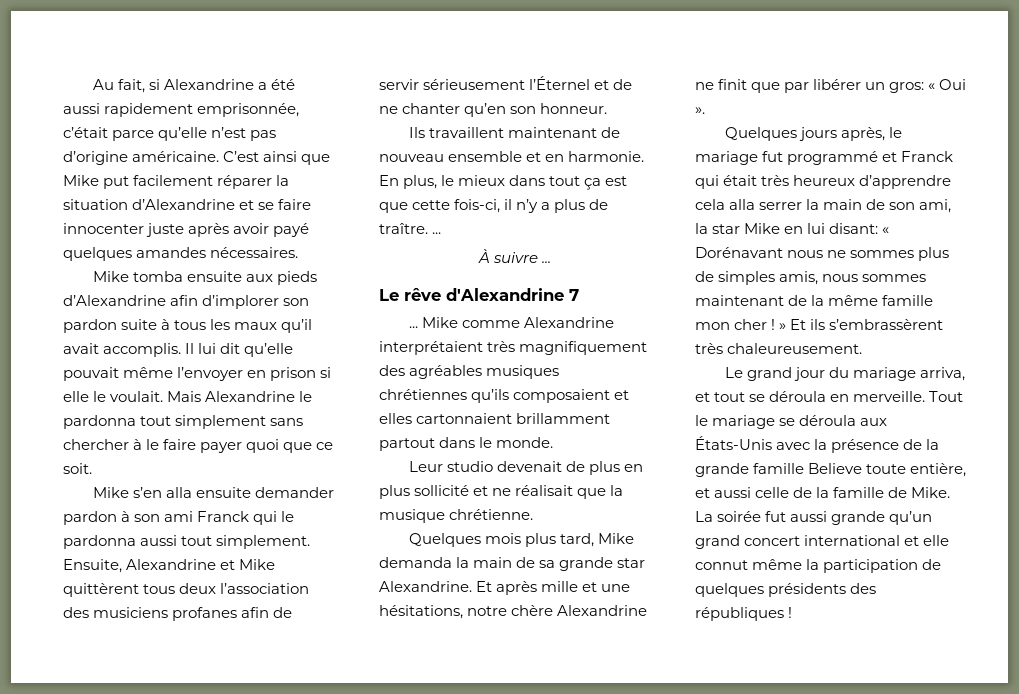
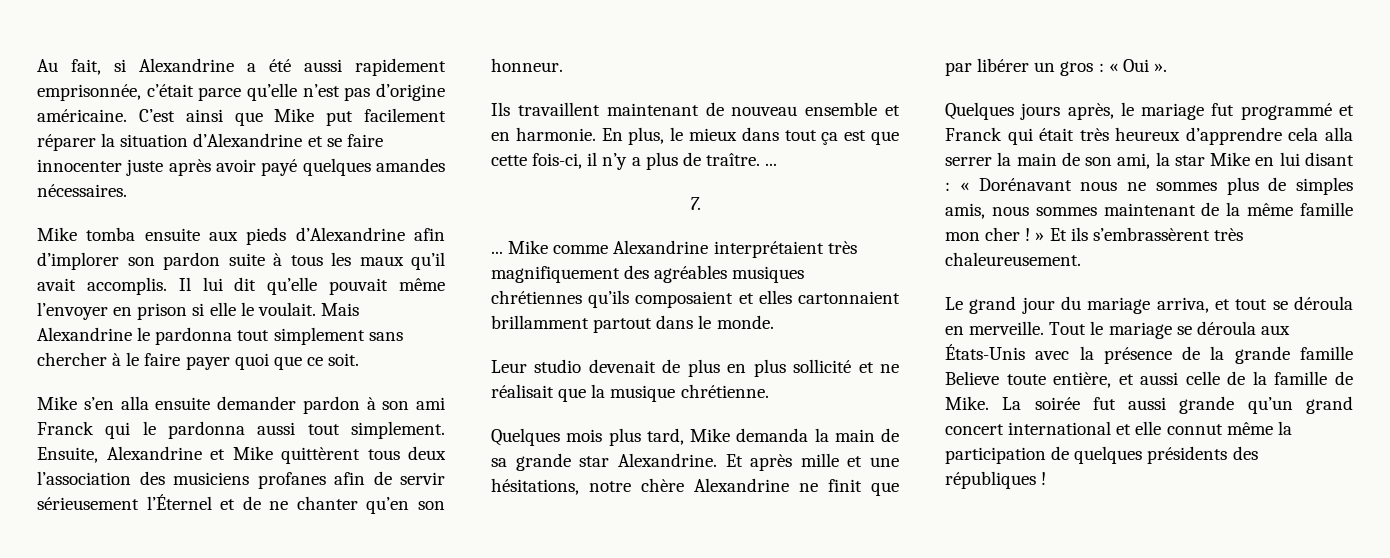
- À suivre ...
- Le rêve d'Alexandrine 7
+ 7.
- Et après mille et une hésitations, notre chère Alexandrine ne finit que par libérer un gros: « Oui ».
+ Et après mille et une hésitations, notre chère Alexandrine ne finit que par libérer un gros : « Oui ».
- Quelques jours après, le mariage fut programmé et Franck qui était très heureux d’apprendre cela alla serrer la main de son ami, la star Mike en lui disant: « Dorénavant nous ne sommes plus de simples amis, nous sommes maintenant de la même famille mon cher ! » Et ils s’embrassèrent très chaleureusement.
+ Quelques jours après, le mariage fut programmé et Franck qui était très heureux d’apprendre cela alla serrer la main de son ami, la star Mike en lui disant : « Dorénavant nous ne sommes plus de simples amis, nous sommes maintenant de la même famille mon cher ! » Et ils s’embrassèrent très chaleureusement.

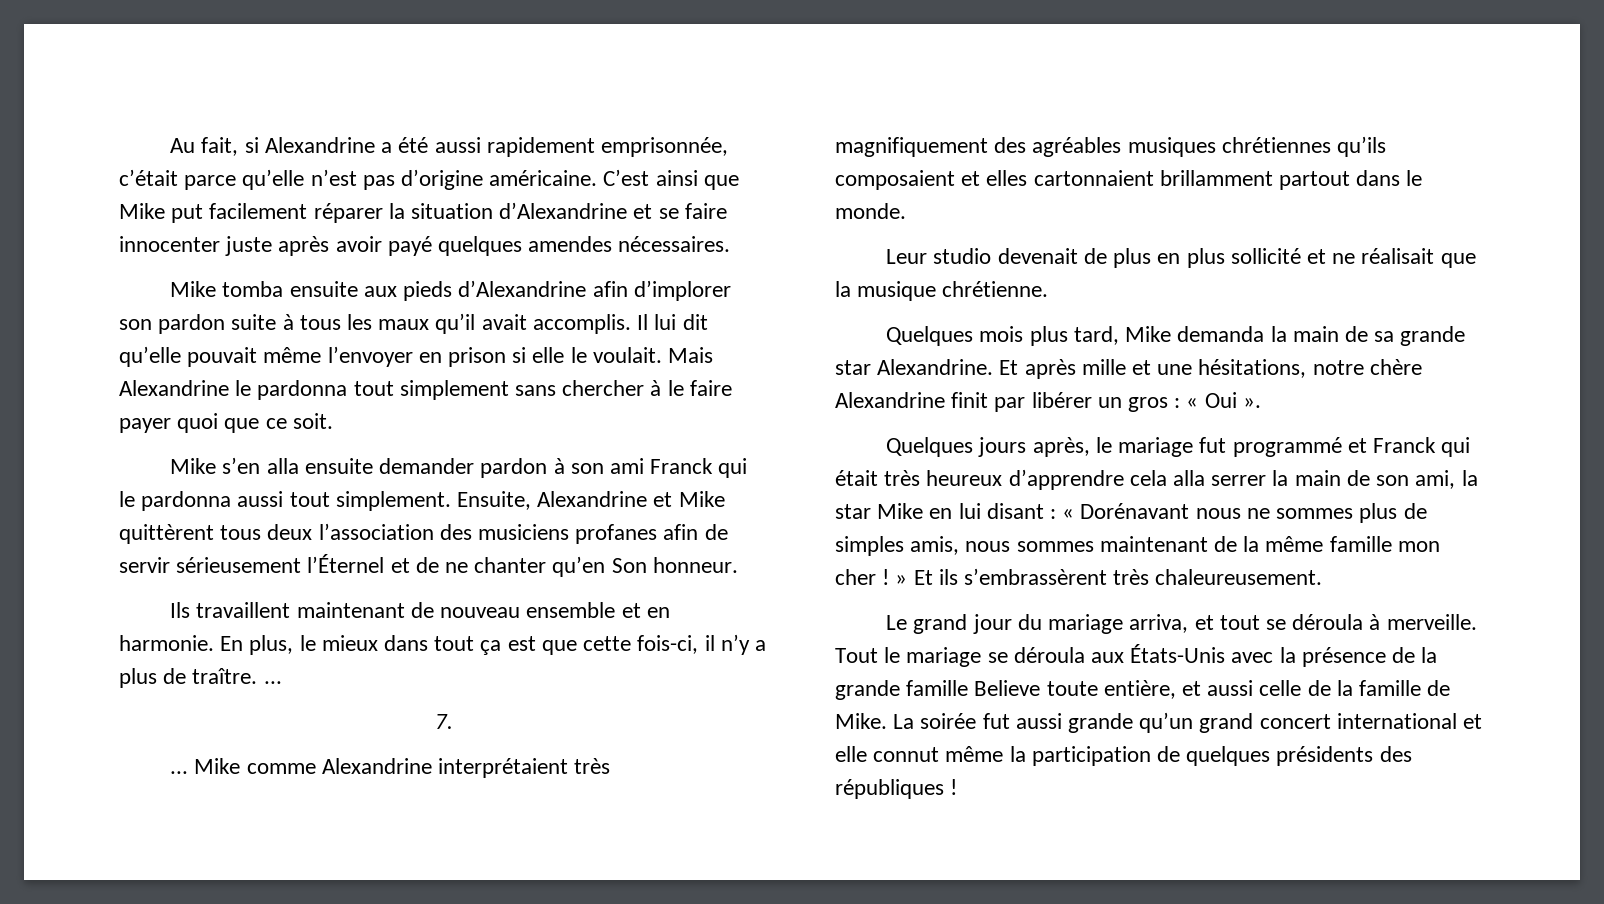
- C’est ainsi que Mike put facilement réparer la situation d’Alexandrine et se faire innocenter juste après avoir payé quelques amandes nécessaires.
+ C’est ainsi que Mike put facilement réparer la situation d’Alexandrine et se faire innocenter juste après avoir payé quelques amendes nécessaires.
- Ensuite, Alexandrine et Mike quittèrent tous deux l’association des musiciens profanes afin de servir sérieusement l’Éternel et de ne chanter qu’en son honneur.
+ Ensuite, Alexandrine et Mike quittèrent tous deux l’association des musiciens profanes afin de servir sérieusement l’Éternel et de ne chanter qu’en Son honneur.
- Et après mille et une hésitations, notre chère Alexandrine ne finit que par libérer un gros : « Oui ».
+ Et après mille et une hésitations, notre chère Alexandrine finit par libérer un gros : « Oui ».
- Le grand jour du mariage arriva, et tout se déroula en merveille.
+ Le grand jour du mariage arriva, et tout se déroula à merveille.

